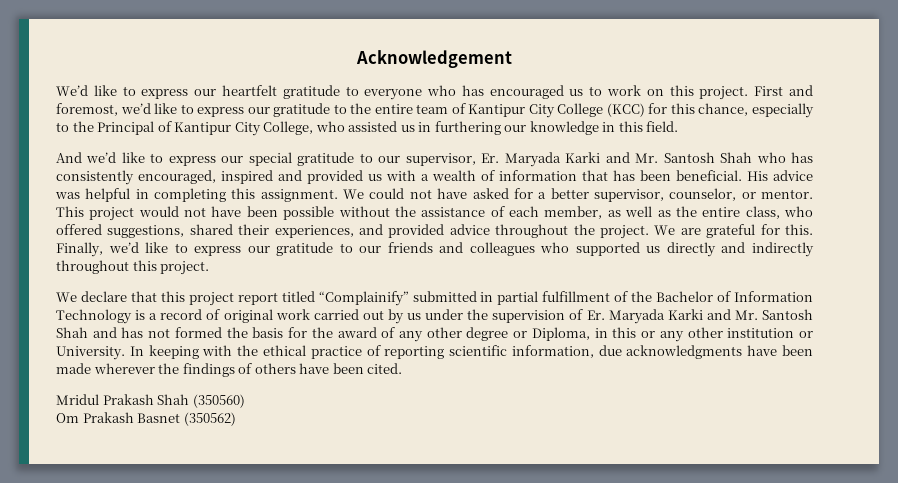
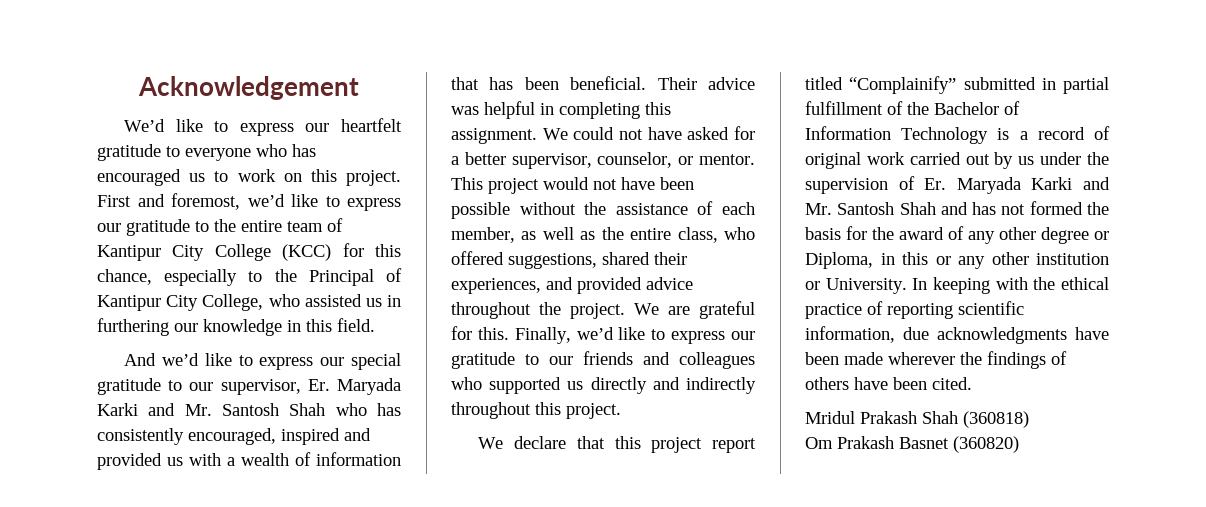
- His advice was helpful in completing this assignment.
+ Their advice was helpful in completing this assignment.
- Mridul Prakash Shah (350560)
+ Mridul Prakash Shah (360818)
- Om Prakash Basnet (350562)
+ Om Prakash Basnet (360820)

